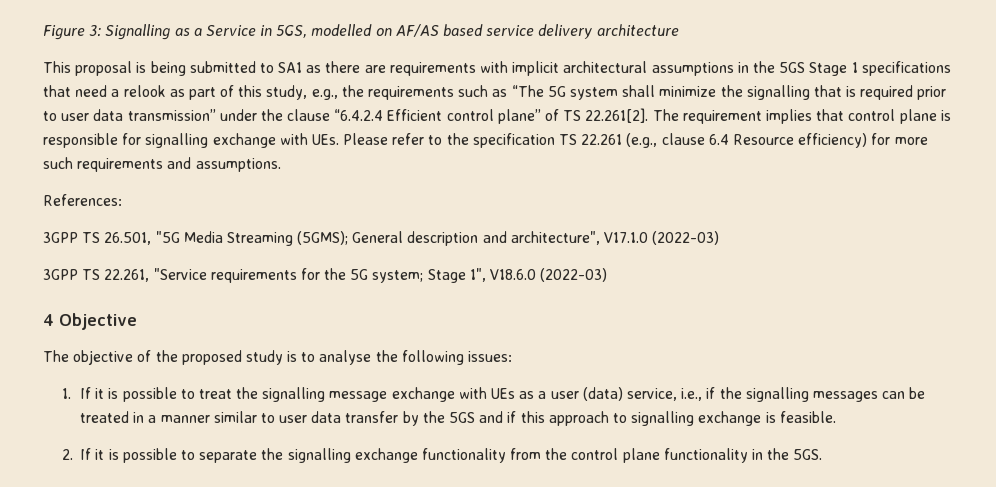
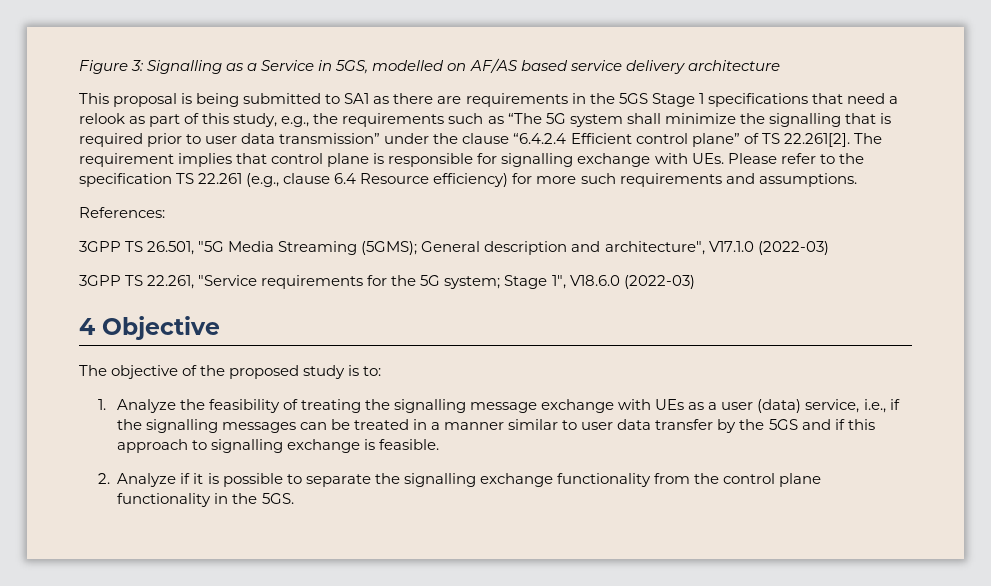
- This proposal is being submitted to SA1 as there are requirements with implicit architectural assumptions in the 5GS Stage 1 specifications that need a relook as part of this study, e.g., the requirements such as “The 5G system shall minimize the signalling that is required prior to user data transmission” under the clause “6.4.2.4 Efficient control plane” of TS 22.261[2]. The requirement implies that control plane is responsible for signalling exchange with UEs. Please refer to the specification TS 22.261 (e.g., clause 6.4 Resource efficiency) for more such requirements and assumptions.
+ This proposal is being submitted to SA1 as there are requirements in the 5GS Stage 1 specifications that need a relook as part of this study, e.g., the requirements such as “The 5G system shall minimize the signalling that is required prior to user data transmission” under the clause “6.4.2.4 Efficient control plane” of TS 22.261[2]. The requirement implies that control plane is responsible for signalling exchange with UEs. Please refer to the specification TS 22.261 (e.g., clause 6.4 Resource efficiency) for more such requirements and assumptions.
- The objective of the proposed study is to analyse the following issues:
- 1. If it is possible to treat the signalling message exchange with UEs as a user (data) service, i.e., if the signalling messages can be treated in a manner similar to user data transfer by the 5GS and if this approach to signalling exchange is feasible.
+ The objective of the proposed study is to:
+ 1. Analyze the feasibility of treating the signalling message exchange with UEs as a user (data) service, i.e., if the signalling messages can be treated in a manner similar to user data transfer by the 5GS and if this approach to signalling exchange is feasible.
- 2. If it is possible to separate the signalling exchange functionality from the control plane functionality in the 5GS.
+ 2. Analyze if it is possible to separate the signalling exchange functionality from the control plane functionality in the 5GS.

